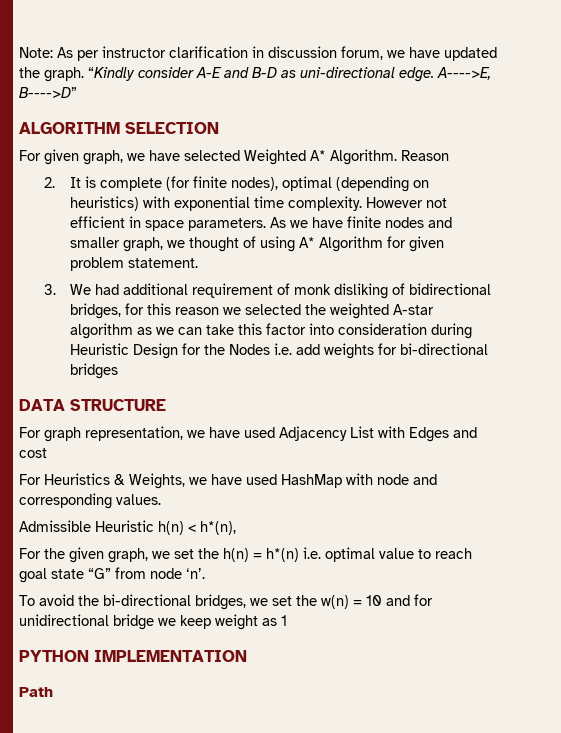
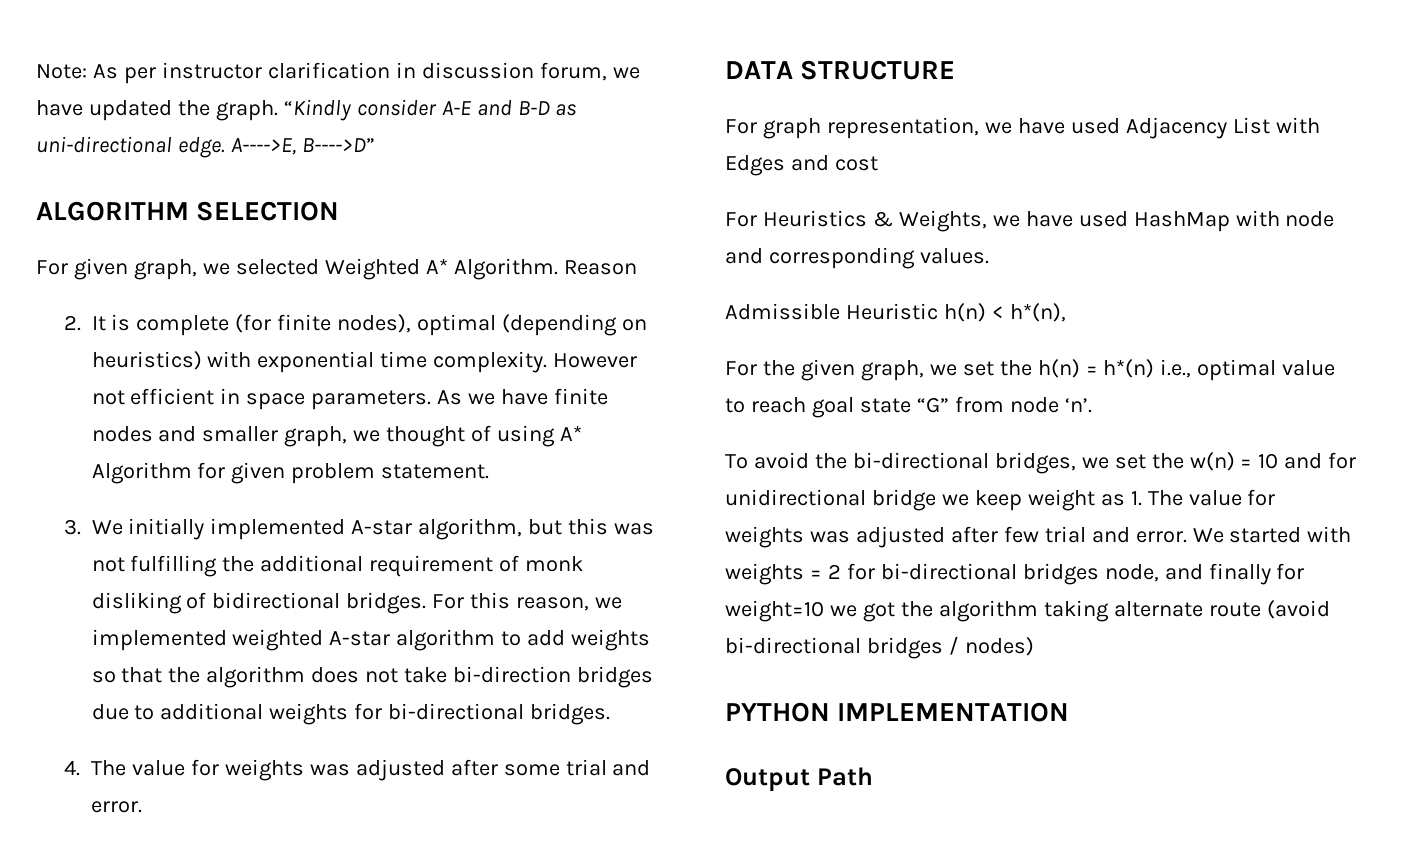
- For given graph, we have selected Weighted A* Algorithm.
+ For given graph, we selected Weighted A* Algorithm.
- 3. We had additional requirement of monk disliking of bidirectional bridges, for this reason we selected the weighted A-star algorithm as we can take this factor into consideration during Heuristic Design for the Nodes i.e. add weights for bi-directional bridges
+ 3. We initially implemented A-star algorithm, but this was not fulfilling the additional requirement of monk disliking of bidirectional bridges. For this reason, we implemented weighted A-star algorithm to add weights so that the algorithm does not take bi-direction bridges due to additional weights for bi-directional bridges.
+ 4. The value for weights was adjusted after some trial and error.
- For the given graph, we set the h(n) = h*(n) i.e. optimal value to reach goal state “G” from node ‘n’.
+ For the given graph, we set the h(n) = h*(n) i.e., optimal value to reach goal state “G” from node ‘n’.
- To avoid the bi-directional bridges, we set the w(n) = 10 and for unidirectional bridge we keep weight as 1
+ To avoid the bi-directional bridges, we set the w(n) = 10 and for unidirectional bridge we keep weight as 1. The value for weights was adjusted after few trial and error. We started with weights = 2 for bi-directional bridges node, and finally for weight=10 we got the algorithm taking alternate route (avoid bi-directional bridges / nodes)
- Path
+ Output Path

